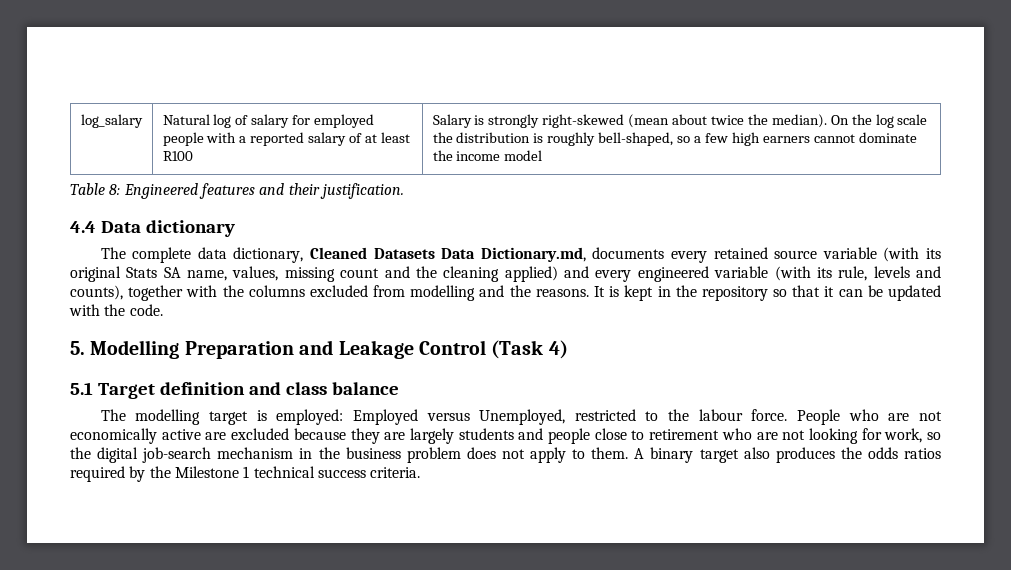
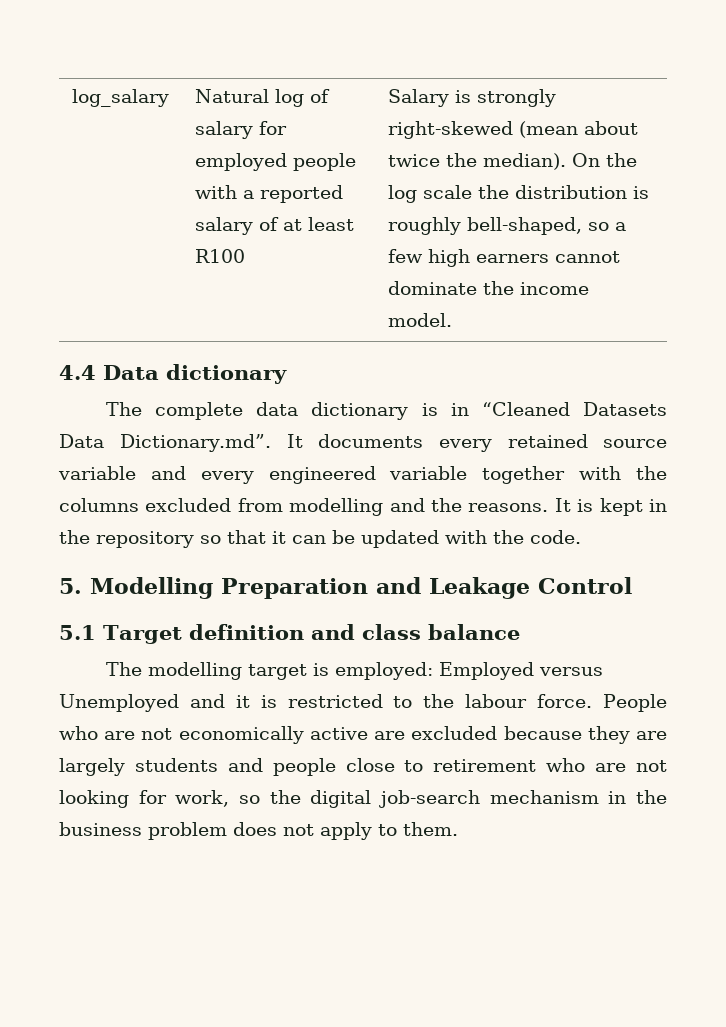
- On the log scale the distribution is roughly bell-shaped, so a few high earners cannot dominate the income model
- Table 8: Engineered features and their justification.
+ On the log scale the distribution is roughly bell-shaped, so a few high earners cannot dominate the income model.
- The complete data dictionary, Cleaned Datasets Data Dictionary.md, documents every retained source variable (with its original Stats SA name, values, missing count and the cleaning applied) and every engineered variable (with its rule, levels and counts), together with the columns excluded from modelling and the reasons.
+ The complete data dictionary is in “Cleaned Datasets Data Dictionary.md”. It documents every retained source variable and every engineered variable together with the columns excluded from modelling and the reasons.
- 5. Modelling Preparation and Leakage Control (Task 4)
+ 5. Modelling Preparation and Leakage Control
- The modelling target is employed: Employed versus Unemployed, restricted to the labour force.
+ The modelling target is employed: Employed versus Unemployed and it is restricted to the labour force.
- A binary target also produces the odds ratios required by the Milestone 1 technical success criteria.

